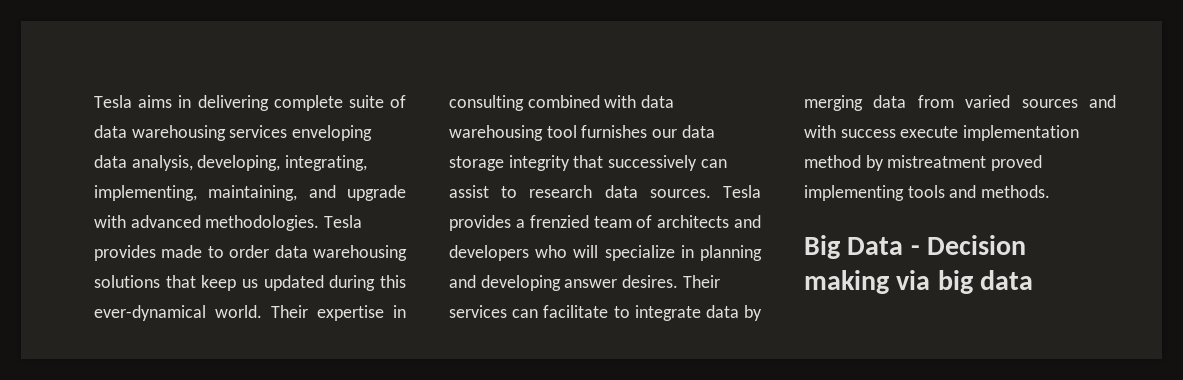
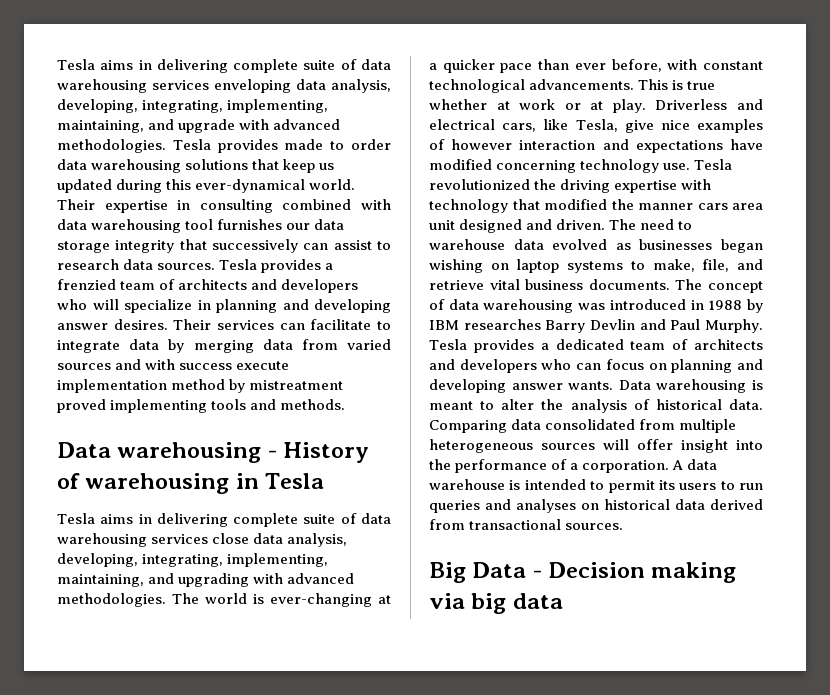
+ Data warehousing - History of warehousing in Tesla
+ Tesla aims in delivering complete suite of data warehousing services close data analysis, developing, integrating, implementing, maintaining, and upgrading with advanced methodologies. The world is ever-changing at a quicker pace than ever before, with constant technological advancements. This is true whether at work or at play. Driverless and electrical cars, like Tesla, give nice examples of however interaction and expectations have modified concerning technology use. Tesla revolutionized the driving expertise with technology that modified the manner cars area unit designed and driven. The need to warehouse data evolved as businesses began wishing on laptop systems to make, file, and retrieve vital business documents. The concept of data warehousing was introduced in 1988 by IBM researches Barry Devlin and Paul Murphy. Tesla provides a dedicated team of architects and developers who can focus on planning and developing answer wants. Data warehousing is meant to alter the analysis of historical data. Comparing data consolidated from multiple heterogeneous sources will offer insight into the performance of a corporation. A data warehouse is intended to permit its users to run queries and analyses on historical data derived from transactional sources.

